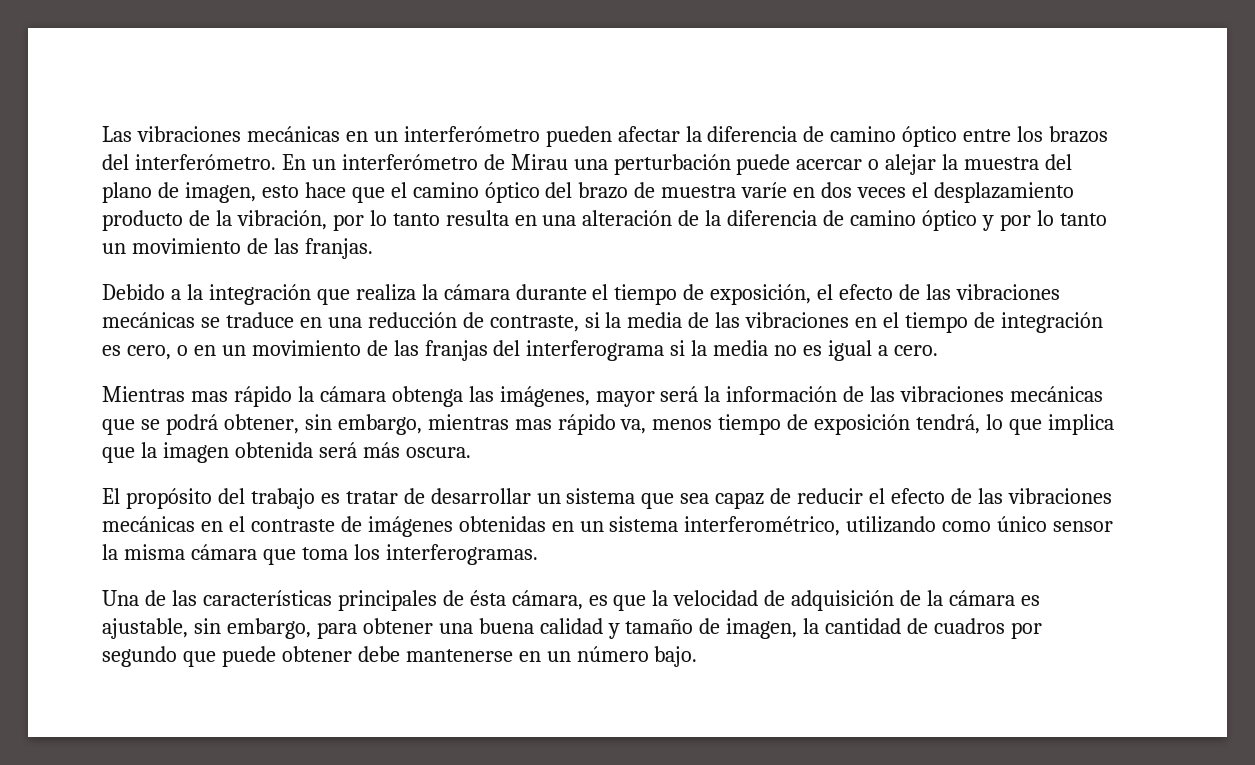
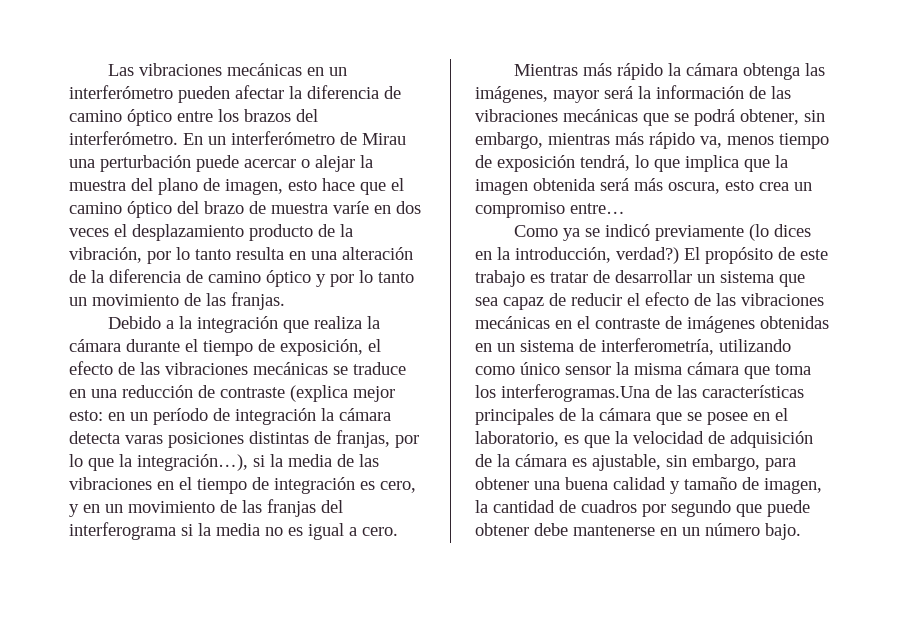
- Debido a la integración que realiza la cámara durante el tiempo de exposición, el efecto de las vibraciones mecánicas se traduce en una reducción de contraste, si la media de las vibraciones en el tiempo de integración es cero, o en un movimiento de las franjas del interferograma si la media no es igual a cero.
+ Debido a la integración que realiza la cámara durante el tiempo de exposición, el efecto de las vibraciones mecánicas se traduce en una reducción de contraste (explica mejor esto: en un período de integración la cámara detecta varas posiciones distintas de franjas, por lo que la integración…), si la media de las vibraciones en el tiempo de integración es cero, y en un movimiento de las franjas del interferograma si la media no es igual a cero.
- Mientras mas rápido la cámara obtenga las imágenes, mayor será la información de las vibraciones mecánicas que se podrá obtener, sin embargo, mientras mas rápido va, menos tiempo de exposición tendrá, lo que implica que la imagen obtenida será más oscura.
- El propósito del trabajo es tratar de desarrollar un sistema que sea capaz de reducir el efecto de las vibraciones mecánicas en el contraste de imágenes obtenidas en un sistema interferométrico, utilizando como único sensor la misma cámara que toma los interferogramas.
- Una de las características principales de ésta cámara, es que la velocidad de adquisición de la cámara es ajustable, sin embargo, para obtener una buena calidad y tamaño de imagen, la cantidad de cuadros por segundo que puede obtener debe mantenerse en un número bajo.
+ Mientras más rápido la cámara obtenga las imágenes, mayor será la información de las vibraciones mecánicas que se podrá obtener, sin embargo, mientras más rápido va, menos tiempo de exposición tendrá, lo que implica que la imagen obtenida será más oscura, esto crea un compromiso entre…
+ Como ya se indicó previamente (lo dices en la introducción, verdad?) El propósito de este trabajo es tratar de desarrollar un sistema que sea capaz de reducir el efecto de las vibraciones mecánicas en el contraste de imágenes obtenidas en un sistema de interferometría, utilizando como único sensor la misma cámara que toma los interferogramas.Una de las características principales de la cámara que se posee en el laboratorio, es que la velocidad de adquisición de la cámara es ajustable, sin embargo, para obtener una buena calidad y tamaño de imagen, la cantidad de cuadros por segundo que puede obtener debe mantenerse en un número bajo.

